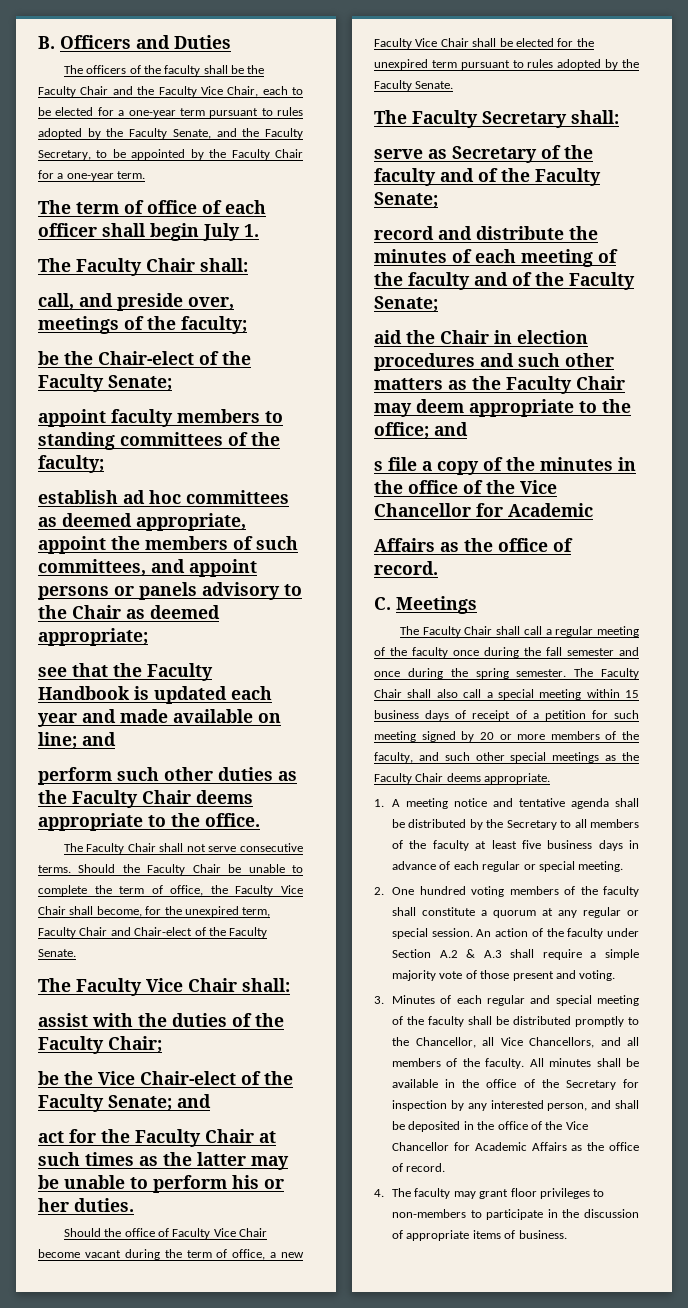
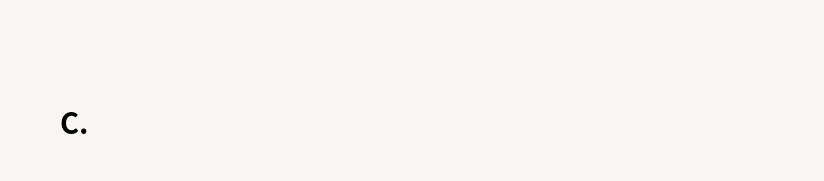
- B. Officers and Duties
- The officers of the faculty shall be the Faculty Chair and the Faculty Vice Chair, each to be elected for a one-year term pursuant to rules adopted by the Faculty Senate, and the Faculty Secretary, to be appointed by the Faculty Chair for a one-year term.
- The term of office of each officer shall begin July 1.
- The Faculty Chair shall:
- call, and preside over, meetings of the faculty;
- be the Chair-elect of the Faculty Senate;
- appoint faculty members to standing committees of the faculty;
- establish ad hoc committees as deemed appropriate, appoint the members of such committees, and appoint persons or panels advisory to the Chair as deemed appropriate;
- see that the Faculty Handbook is updated each year and made available on line; and
- perform such other duties as the Faculty Chair deems appropriate to the office.
- The Faculty Chair shall not serve consecutive terms. Should the Faculty Chair be unable to complete the term of office, the Faculty Vice Chair shall become, for the unexpired term, Faculty Chair and Chair-elect of the Faculty Senate.
- The Faculty Vice Chair shall:
- assist with the duties of the Faculty Chair;
- be the Vice Chair-elect of the Faculty Senate; and
- act for the Faculty Chair at such times as the latter may be unable to perform his or her duties.
- Should the office of Faculty Vice Chair become vacant during the term of office, a new Faculty Vice Chair shall be elected for the unexpired term pursuant to rules adopted by the Faculty Senate.
- The Faculty Secretary shall:
- serve as Secretary of the faculty and of the Faculty Senate;
- record and distribute the minutes of each meeting of the faculty and of the Faculty Senate;
- aid the Chair in election procedures and such other matters as the Faculty Chair may deem appropriate to the office; and
- s file a copy of the minutes in the office of the Vice Chancellor for Academic
- Affairs as the office of record.
- C. Meetings
- The Faculty Chair shall call a regular meeting of the faculty once during the fall semester and once during the spring semester. The Faculty Chair shall also call a special meeting within 15 business days of receipt of a petition for such meeting signed by 20 or more members of the faculty, and such other special meetings as the Faculty Chair deems appropriate.
- 1. A meeting notice and tentative agenda shall be distributed by the Secretary to all members of the faculty at least five business days in advance of each regular or special meeting.
- 2. One hundred voting members of the faculty shall constitute a quorum at any regular or special session. An action of the faculty under Section A.2 & A.3 shall require a simple majority vote of those present and voting.
- 3. Minutes of each regular and special meeting of the faculty shall be distributed promptly to the Chancellor, all Vice Chancellors, and all members of the faculty. All minutes shall be available in the office of the Secretary for inspection by any interested person, and shall be deposited in the office of the Vice Chancellor for Academic Affairs as the office of record.
- 4. The faculty may grant floor privileges to non-members to participate in the discussion of appropriate items of business.
+ C.

